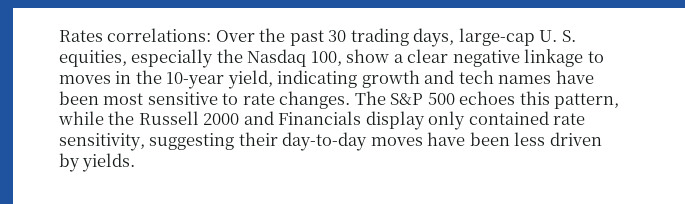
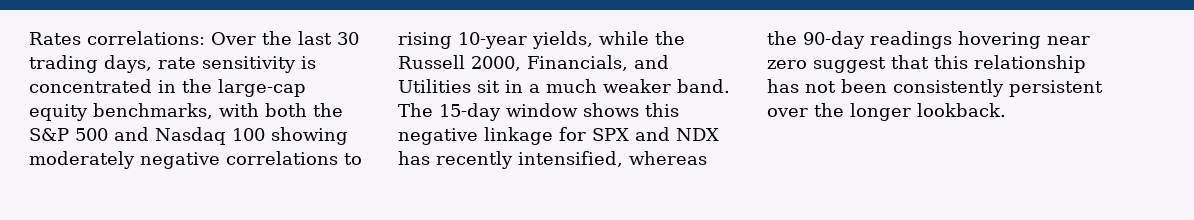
- Rates correlations: Over the past 30 trading days, large-cap U. S. equities, especially the Nasdaq 100, show a clear negative linkage to moves in the 10-year yield, indicating growth and tech names have been most sensitive to rate changes. The S&P 500 echoes this pattern, while the Russell 2000 and Financials display only contained rate sensitivity, suggesting their day-to-day moves have been less driven by yields.
+ Rates correlations: Over the last 30 trading days, rate sensitivity is concentrated in the large-cap equity benchmarks, with both the S&P 500 and Nasdaq 100 showing moderately negative correlations to rising 10-year yields, while the Russell 2000, Financials, and Utilities sit in a much weaker band. The 15-day window shows this negative linkage for SPX and NDX has recently intensified, whereas the 90-day readings hovering near zero suggest that this relationship has not been consistently persistent over the longer lookback.

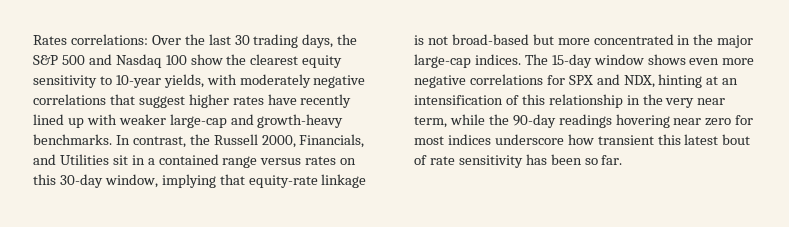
- Rates correlations: Over the last 30 trading days, rate sensitivity is concentrated in the large-cap equity benchmarks, with both the S&P 500 and Nasdaq 100 showing moderately negative correlations to rising 10-year yields, while the Russell 2000, Financials, and Utilities sit in a much weaker band. The 15-day window shows this negative linkage for SPX and NDX has recently intensified, whereas the 90-day readings hovering near zero suggest that this relationship has not been consistently persistent over the longer lookback.
+ Rates correlations: Over the last 30 trading days, the S&P 500 and Nasdaq 100 show the clearest equity sensitivity to 10-year yields, with moderately negative correlations that suggest higher rates have recently lined up with weaker large-cap and growth-heavy benchmarks. In contrast, the Russell 2000, Financials, and Utilities sit in a contained range versus rates on this 30-day window, implying that equity-rate linkage is not broad-based but more concentrated in the major large-cap indices. The 15-day window shows even more negative correlations for SPX and NDX, hinting at an intensification of this relationship in the very near term, while the 90-day readings hovering near zero for most indices underscore how transient this latest bout of rate sensitivity has been so far.

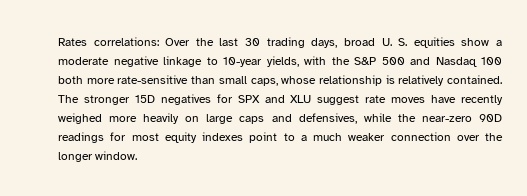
- Rates correlations: Over the last 30 trading days, the S&P 500 and Nasdaq 100 show the clearest equity sensitivity to 10-year yields, with moderately negative correlations that suggest higher rates have recently lined up with weaker large-cap and growth-heavy benchmarks. In contrast, the Russell 2000, Financials, and Utilities sit in a contained range versus rates on this 30-day window, implying that equity-rate linkage is not broad-based but more concentrated in the major large-cap indices. The 15-day window shows even more negative correlations for SPX and NDX, hinting at an intensification of this relationship in the very near term, while the 90-day readings hovering near zero for most indices underscore how transient this latest bout of rate sensitivity has been so far.
+ Rates correlations: Over the last 30 trading days, broad U. S. equities show a moderate negative linkage to 10-year yields, with the S&P 500 and Nasdaq 100 both more rate-sensitive than small caps, whose relationship is relatively contained. The stronger 15D negatives for SPX and XLU suggest rate moves have recently weighed more heavily on large caps and defensives, while the near-zero 90D readings for most equity indexes point to a much weaker connection over the longer window.

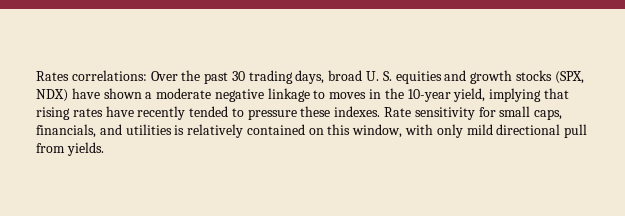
- Rates correlations: Over the last 30 trading days, broad U. S. equities show a moderate negative linkage to 10-year yields, with the S&P 500 and Nasdaq 100 both more rate-sensitive than small caps, whose relationship is relatively contained. The stronger 15D negatives for SPX and XLU suggest rate moves have recently weighed more heavily on large caps and defensives, while the near-zero 90D readings for most equity indexes point to a much weaker connection over the longer window.
+ Rates correlations: Over the past 30 trading days, broad U. S. equities and growth stocks (SPX, NDX) have shown a moderate negative linkage to moves in the 10-year yield, implying that rising rates have recently tended to pressure these indexes. Rate sensitivity for small caps, financials, and utilities is relatively contained on this window, with only mild directional pull from yields.

